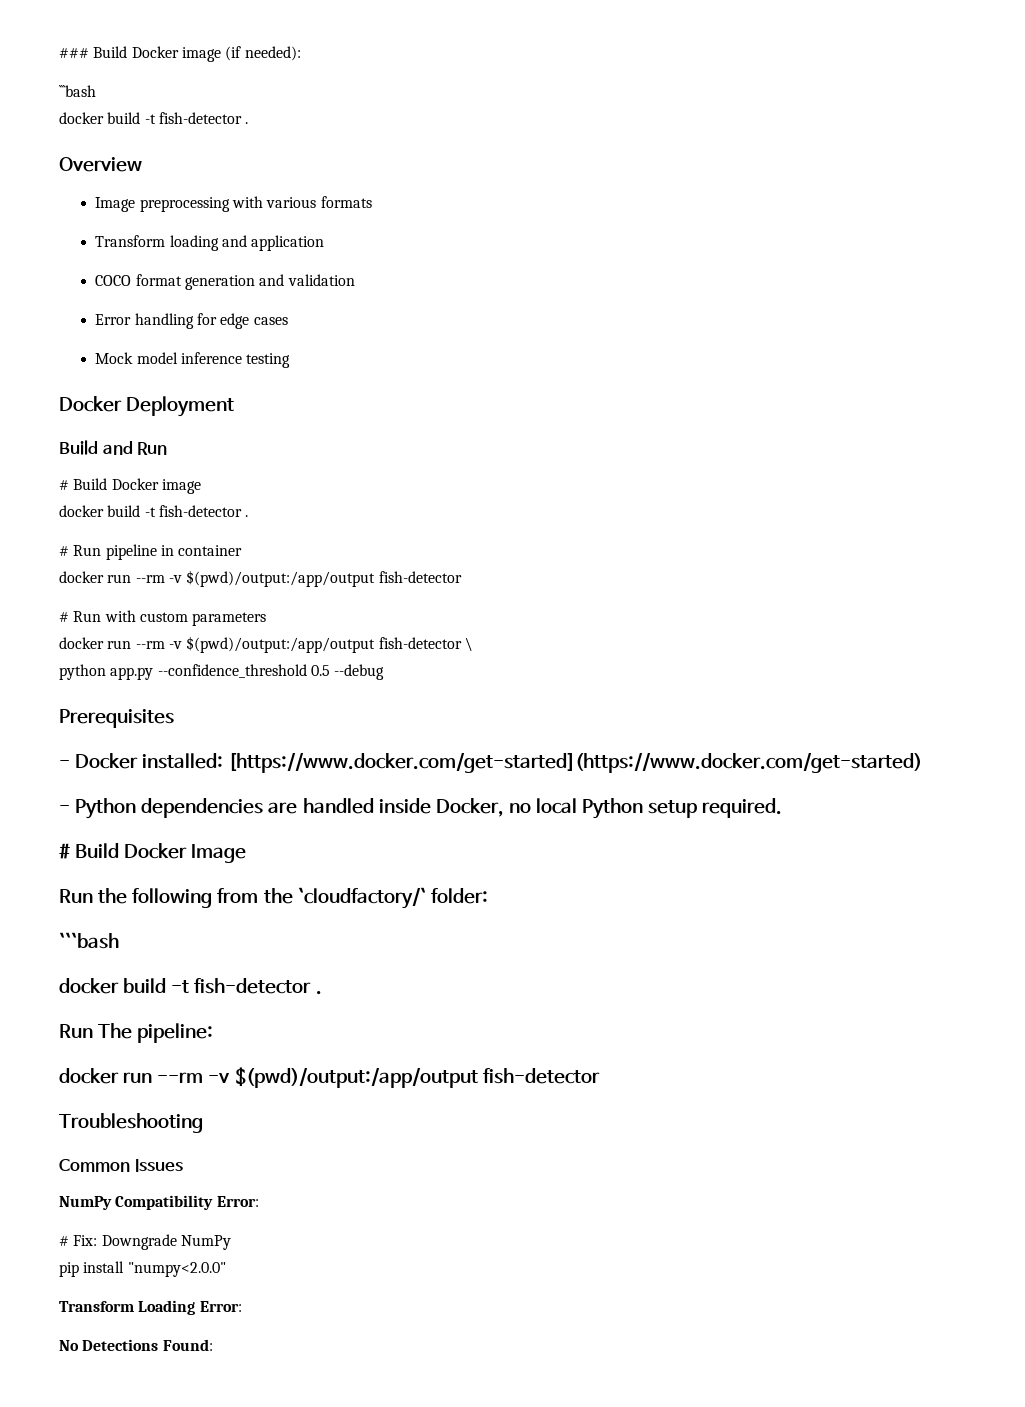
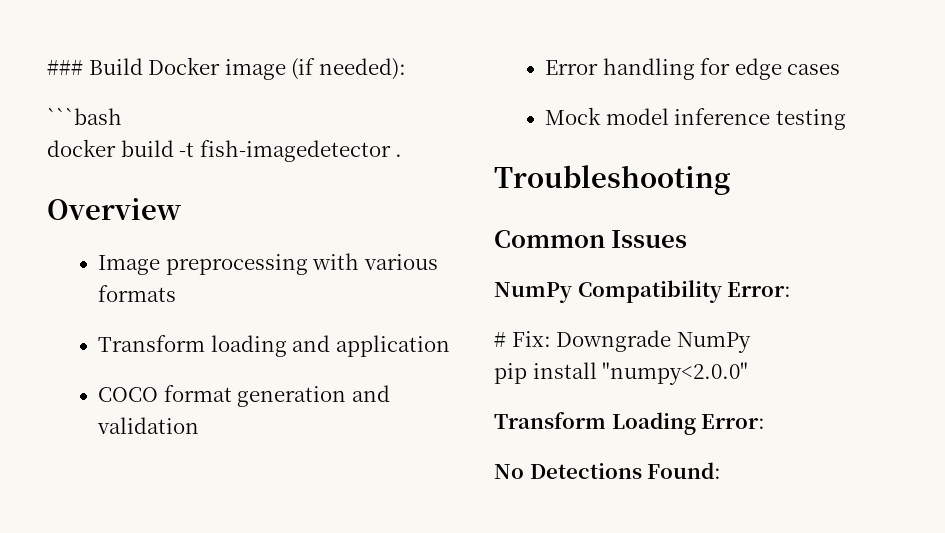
  ### Build Docker image (if needed):
  ```bash
- docker build -t fish-detector .
+ docker build -t fish-imagedetector .
- Docker Deployment
- Build and Run
- # Build Docker image
- docker build -t fish-detector .
- # Run pipeline in container
- docker run --rm -v $(pwd)/output:/app/output fish-detector
- # Run with custom parameters
- docker run --rm -v $(pwd)/output:/app/output fish-detector \
- python app.py --confidence_threshold 0.5 --debug
- Prerequisites
- - Docker installed: [https://www.docker.com/get-started](https://www.docker.com/get-started)
- - Python dependencies are handled inside Docker, no local Python setup required.
- # Build Docker Image
- Run the following from the `cloudfactory/` folder:
- ```bash
- docker build -t fish-detector .
- Run The pipeline:
- docker run --rm -v $(pwd)/output:/app/output fish-detector

